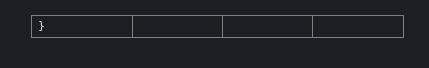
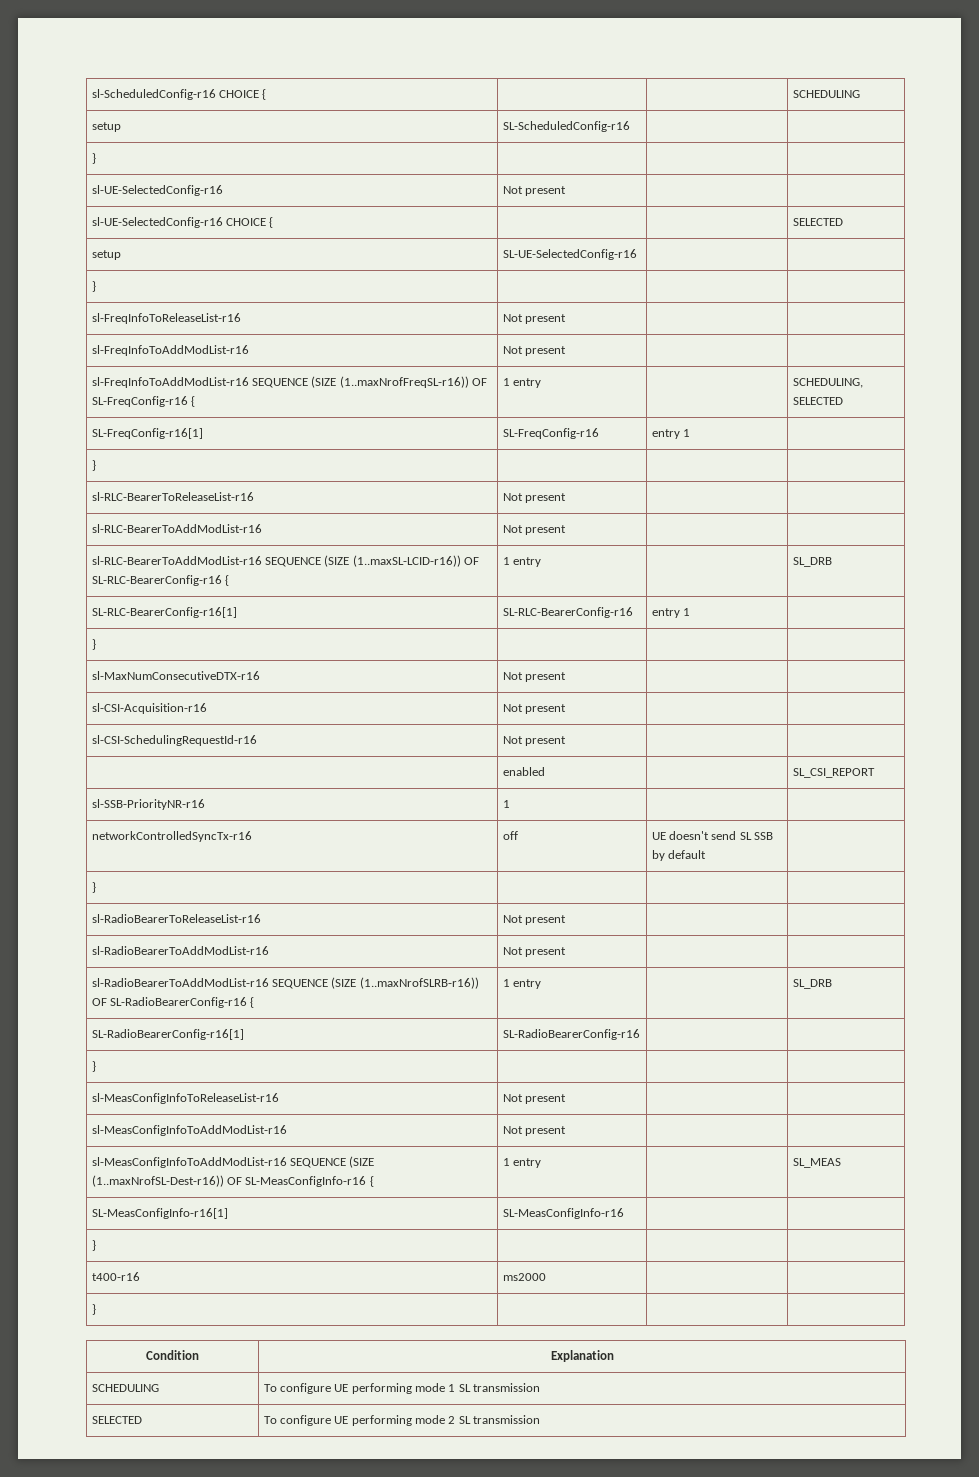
+ sl-ScheduledConfig-r16 CHOICE { | | | SCHEDULING
+ setup | SL-ScheduledConfig-r16 | |
  } | | |
+ sl-UE-SelectedConfig-r16 | Not present | |
+ sl-UE-SelectedConfig-r16 CHOICE { | | | SELECTED
+ setup | SL-UE-SelectedConfig-r16 | |
+ } | | |
+ sl-FreqInfoToReleaseList-r16 | Not present | |
+ sl-FreqInfoToAddModList-r16 | Not present | |
+ sl-FreqInfoToAddModList-r16 SEQUENCE (SIZE (1..maxNrofFreqSL-r16)) OF SL-FreqConfig-r16 { | 1 entry | | SCHEDULING, SELECTED
+ SL-FreqConfig-r16[1] | SL-FreqConfig-r16 | entry 1 |
+ } | | |
+ sl-RLC-BearerToReleaseList-r16 | Not present | |
+ sl-RLC-BearerToAddModList-r16 | Not present | |
+ sl-RLC-BearerToAddModList-r16 SEQUENCE (SIZE (1..maxSL-LCID-r16)) OF SL-RLC-BearerConfig-r16 { | 1 entry | | SL_DRB
+ SL-RLC-BearerConfig-r16[1] | SL-RLC-BearerConfig-r16 | entry 1 |
+ } | | |
+ sl-MaxNumConsecutiveDTX-r16 | Not present | |
+ sl-CSI-Acquisition-r16 | Not present | |
+ sl-CSI-SchedulingRequestId-r16 | Not present | |
+ | enabled | | SL_CSI_REPORT
+ sl-SSB-PriorityNR-r16 | 1 | |
+ networkControlledSyncTx-r16 | off | UE doesn't send SL SSB by default |
+ } | | |
+ sl-RadioBearerToReleaseList-r16 | Not present | |
+ sl-RadioBearerToAddModList-r16 | Not present | |
+ sl-RadioBearerToAddModList-r16 SEQUENCE (SIZE (1..maxNrofSLRB-r16)) OF SL-RadioBearerConfig-r16 { | 1 entry | | SL_DRB
+ SL-RadioBearerConfig-r16[1] | SL-RadioBearerConfig-r16 | |
+ } | | |
+ sl-MeasConfigInfoToReleaseList-r16 | Not present | |
+ sl-MeasConfigInfoToAddModList-r16 | Not present | |
+ sl-MeasConfigInfoToAddModList-r16 SEQUENCE (SIZE (1..maxNrofSL-Dest-r16)) OF SL-MeasConfigInfo-r16 { | 1 entry | | SL_MEAS
+ SL-MeasConfigInfo-r16[1] | SL-MeasConfigInfo-r16 | |
+ } | | |
+ t400-r16 | ms2000 | |
+ } | | |
+ Condition | Explanation
+ SCHEDULING | To configure UE performing mode 1 SL transmission
+ SELECTED | To configure UE performing mode 2 SL transmission

